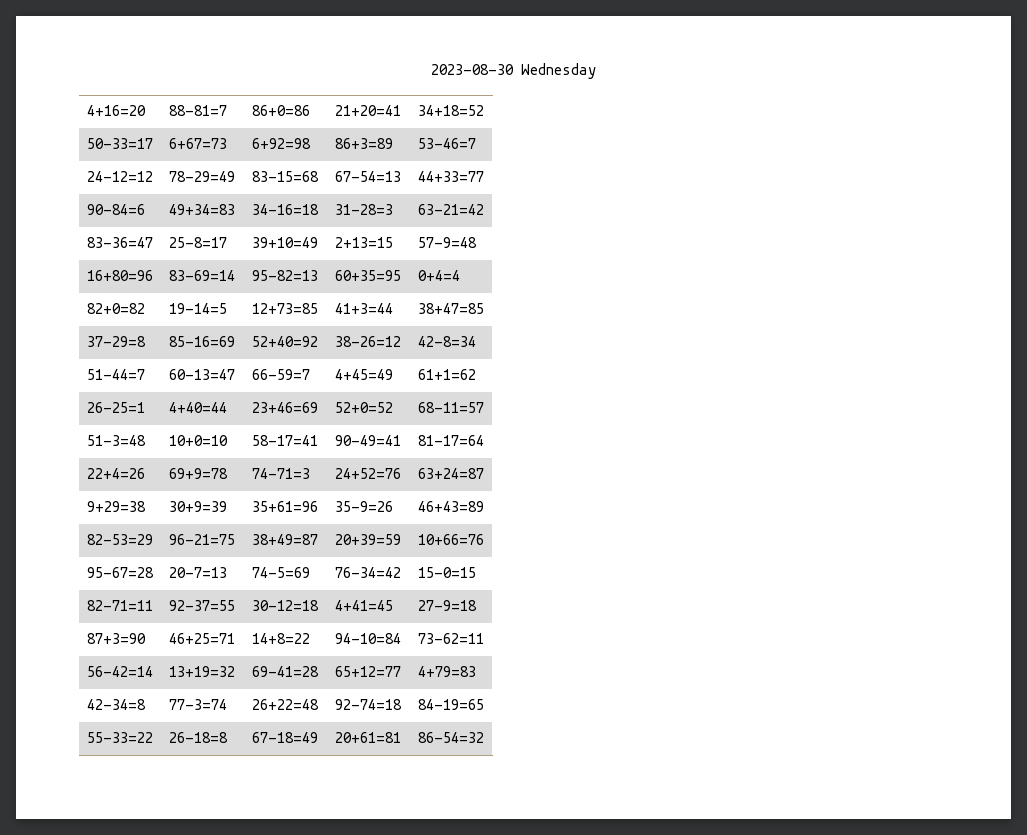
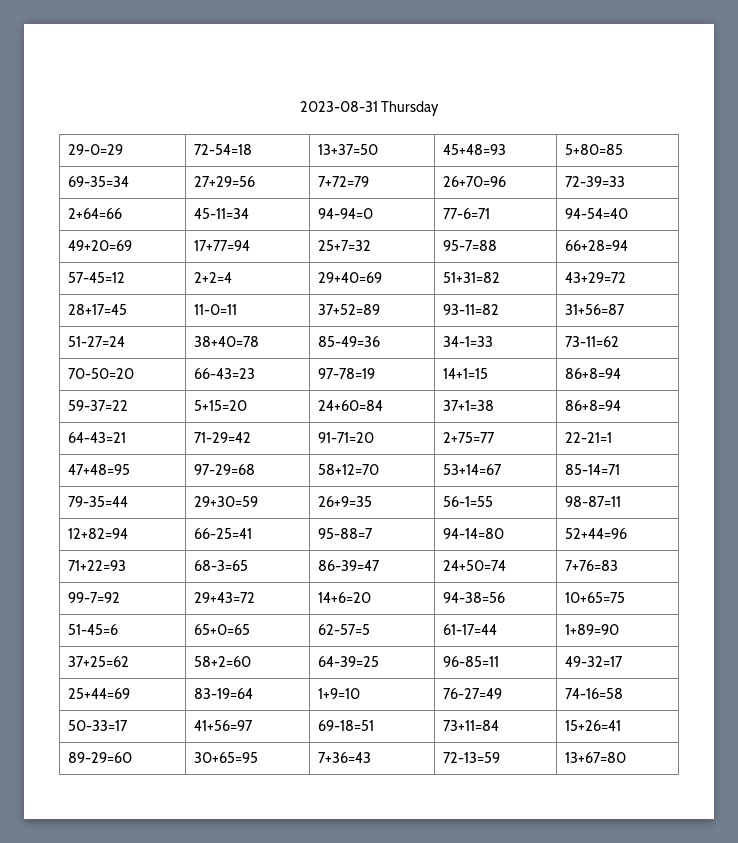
- 2023-08-30 Wednesday
- 4+16=20 | 88-81=7 | 86+0=86 | 21+20=41 | 34+18=52
- 50-33=17 | 6+67=73 | 6+92=98 | 86+3=89 | 53-46=7
- 24-12=12 | 78-29=49 | 83-15=68 | 67-54=13 | 44+33=77
- 90-84=6 | 49+34=83 | 34-16=18 | 31-28=3 | 63-21=42
- 83-36=47 | 25-8=17 | 39+10=49 | 2+13=15 | 57-9=48
- 16+80=96 | 83-69=14 | 95-82=13 | 60+35=95 | 0+4=4
- 82+0=82 | 19-14=5 | 12+73=85 | 41+3=44 | 38+47=85
- 37-29=8 | 85-16=69 | 52+40=92 | 38-26=12 | 42-8=34
- 51-44=7 | 60-13=47 | 66-59=7 | 4+45=49 | 61+1=62
- 26-25=1 | 4+40=44 | 23+46=69 | 52+0=52 | 68-11=57
- 51-3=48 | 10+0=10 | 58-17=41 | 90-49=41 | 81-17=64
- 22+4=26 | 69+9=78 | 74-71=3 | 24+52=76 | 63+24=87
- 9+29=38 | 30+9=39 | 35+61=96 | 35-9=26 | 46+43=89
- 82-53=29 | 96-21=75 | 38+49=87 | 20+39=59 | 10+66=76
- 95-67=28 | 20-7=13 | 74-5=69 | 76-34=42 | 15-0=15
- 82-71=11 | 92-37=55 | 30-12=18 | 4+41=45 | 27-9=18
- 87+3=90 | 46+25=71 | 14+8=22 | 94-10=84 | 73-62=11
- 56-42=14 | 13+19=32 | 69-41=28 | 65+12=77 | 4+79=83
- 42-34=8 | 77-3=74 | 26+22=48 | 92-74=18 | 84-19=65
- 55-33=22 | 26-18=8 | 67-18=49 | 20+61=81 | 86-54=32
+ 2023-08-31 Thursday
+ 29-0=29 | 72-54=18 | 13+37=50 | 45+48=93 | 5+80=85
+ 69-35=34 | 27+29=56 | 7+72=79 | 26+70=96 | 72-39=33
+ 2+64=66 | 45-11=34 | 94-94=0 | 77-6=71 | 94-54=40
+ 49+20=69 | 17+77=94 | 25+7=32 | 95-7=88 | 66+28=94
+ 57-45=12 | 2+2=4 | 29+40=69 | 51+31=82 | 43+29=72
+ 28+17=45 | 11-0=11 | 37+52=89 | 93-11=82 | 31+56=87
+ 51-27=24 | 38+40=78 | 85-49=36 | 34-1=33 | 73-11=62
+ 70-50=20 | 66-43=23 | 97-78=19 | 14+1=15 | 86+8=94
+ 59-37=22 | 5+15=20 | 24+60=84 | 37+1=38 | 86+8=94
+ 64-43=21 | 71-29=42 | 91-71=20 | 2+75=77 | 22-21=1
+ 47+48=95 | 97-29=68 | 58+12=70 | 53+14=67 | 85-14=71
+ 79-35=44 | 29+30=59 | 26+9=35 | 56-1=55 | 98-87=11
+ 12+82=94 | 66-25=41 | 95-88=7 | 94-14=80 | 52+44=96
+ 71+22=93 | 68-3=65 | 86-39=47 | 24+50=74 | 7+76=83
+ 99-7=92 | 29+43=72 | 14+6=20 | 94-38=56 | 10+65=75
+ 51-45=6 | 65+0=65 | 62-57=5 | 61-17=44 | 1+89=90
+ 37+25=62 | 58+2=60 | 64-39=25 | 96-85=11 | 49-32=17
+ 25+44=69 | 83-19=64 | 1+9=10 | 76-27=49 | 74-16=58
+ 50-33=17 | 41+56=97 | 69-18=51 | 73+11=84 | 15+26=41
+ 89-29=60 | 30+65=95 | 7+36=43 | 72-13=59 | 13+67=80

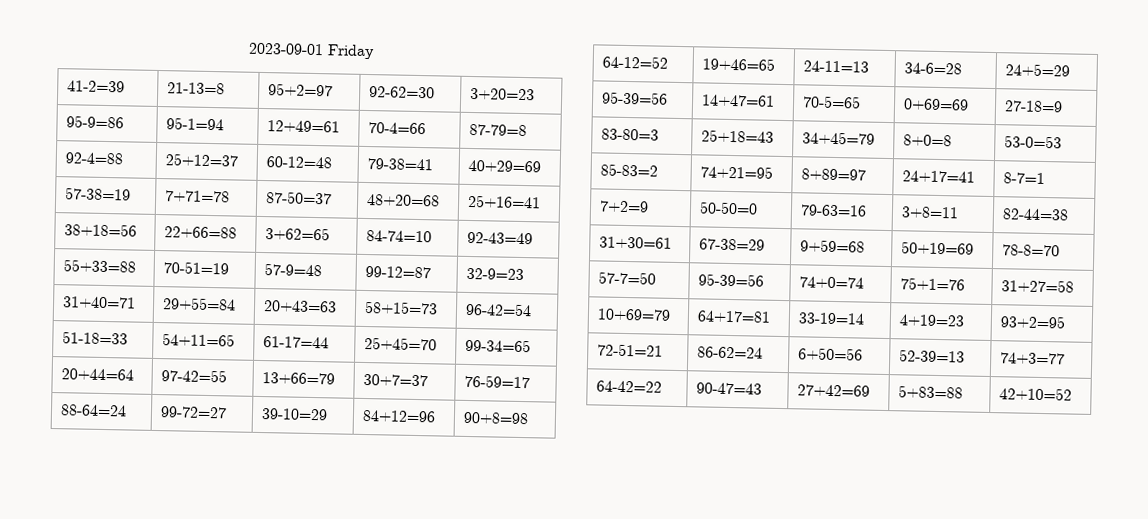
- 2023-08-31 Thursday
- 29-0=29 | 72-54=18 | 13+37=50 | 45+48=93 | 5+80=85
- 69-35=34 | 27+29=56 | 7+72=79 | 26+70=96 | 72-39=33
- 2+64=66 | 45-11=34 | 94-94=0 | 77-6=71 | 94-54=40
- 49+20=69 | 17+77=94 | 25+7=32 | 95-7=88 | 66+28=94
- 57-45=12 | 2+2=4 | 29+40=69 | 51+31=82 | 43+29=72
- 28+17=45 | 11-0=11 | 37+52=89 | 93-11=82 | 31+56=87
- 51-27=24 | 38+40=78 | 85-49=36 | 34-1=33 | 73-11=62
- 70-50=20 | 66-43=23 | 97-78=19 | 14+1=15 | 86+8=94
- 59-37=22 | 5+15=20 | 24+60=84 | 37+1=38 | 86+8=94
- 64-43=21 | 71-29=42 | 91-71=20 | 2+75=77 | 22-21=1
- 47+48=95 | 97-29=68 | 58+12=70 | 53+14=67 | 85-14=71
- 79-35=44 | 29+30=59 | 26+9=35 | 56-1=55 | 98-87=11
- 12+82=94 | 66-25=41 | 95-88=7 | 94-14=80 | 52+44=96
- 71+22=93 | 68-3=65 | 86-39=47 | 24+50=74 | 7+76=83
- 99-7=92 | 29+43=72 | 14+6=20 | 94-38=56 | 10+65=75
- 51-45=6 | 65+0=65 | 62-57=5 | 61-17=44 | 1+89=90
- 37+25=62 | 58+2=60 | 64-39=25 | 96-85=11 | 49-32=17
- 25+44=69 | 83-19=64 | 1+9=10 | 76-27=49 | 74-16=58
- 50-33=17 | 41+56=97 | 69-18=51 | 73+11=84 | 15+26=41
- 89-29=60 | 30+65=95 | 7+36=43 | 72-13=59 | 13+67=80
+ 2023-09-01 Friday
+ 41-2=39 | 21-13=8 | 95+2=97 | 92-62=30 | 3+20=23
+ 95-9=86 | 95-1=94 | 12+49=61 | 70-4=66 | 87-79=8
+ 92-4=88 | 25+12=37 | 60-12=48 | 79-38=41 | 40+29=69
+ 57-38=19 | 7+71=78 | 87-50=37 | 48+20=68 | 25+16=41
+ 38+18=56 | 22+66=88 | 3+62=65 | 84-74=10 | 92-43=49
+ 55+33=88 | 70-51=19 | 57-9=48 | 99-12=87 | 32-9=23
+ 31+40=71 | 29+55=84 | 20+43=63 | 58+15=73 | 96-42=54
+ 51-18=33 | 54+11=65 | 61-17=44 | 25+45=70 | 99-34=65
+ 20+44=64 | 97-42=55 | 13+66=79 | 30+7=37 | 76-59=17
+ 88-64=24 | 99-72=27 | 39-10=29 | 84+12=96 | 90+8=98
+ 64-12=52 | 19+46=65 | 24-11=13 | 34-6=28 | 24+5=29
+ 95-39=56 | 14+47=61 | 70-5=65 | 0+69=69 | 27-18=9
+ 83-80=3 | 25+18=43 | 34+45=79 | 8+0=8 | 53-0=53
+ 85-83=2 | 74+21=95 | 8+89=97 | 24+17=41 | 8-7=1
+ 7+2=9 | 50-50=0 | 79-63=16 | 3+8=11 | 82-44=38
+ 31+30=61 | 67-38=29 | 9+59=68 | 50+19=69 | 78-8=70
+ 57-7=50 | 95-39=56 | 74+0=74 | 75+1=76 | 31+27=58
+ 10+69=79 | 64+17=81 | 33-19=14 | 4+19=23 | 93+2=95
+ 72-51=21 | 86-62=24 | 6+50=56 | 52-39=13 | 74+3=77
+ 64-42=22 | 90-47=43 | 27+42=69 | 5+83=88 | 42+10=52

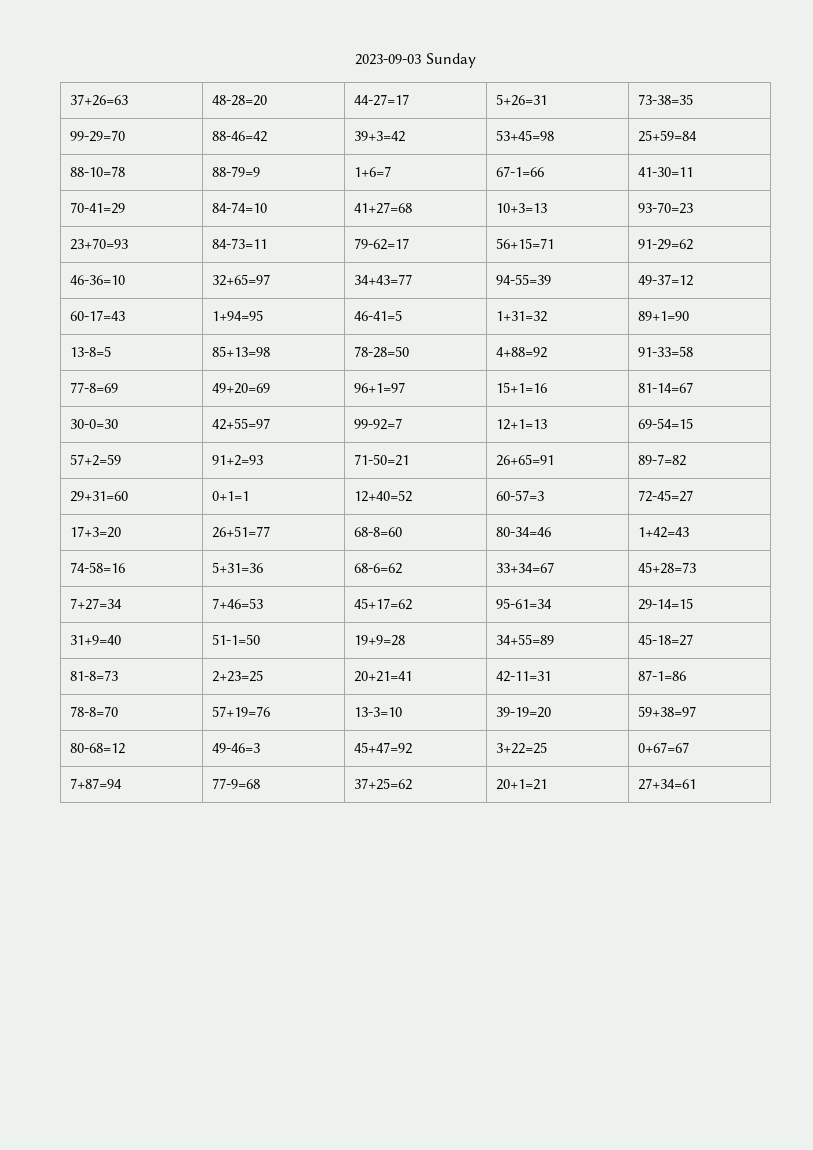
- 2023-09-01 Friday
- 41-2=39 | 21-13=8 | 95+2=97 | 92-62=30 | 3+20=23
- 95-9=86 | 95-1=94 | 12+49=61 | 70-4=66 | 87-79=8
- 92-4=88 | 25+12=37 | 60-12=48 | 79-38=41 | 40+29=69
- 57-38=19 | 7+71=78 | 87-50=37 | 48+20=68 | 25+16=41
- 38+18=56 | 22+66=88 | 3+62=65 | 84-74=10 | 92-43=49
- 55+33=88 | 70-51=19 | 57-9=48 | 99-12=87 | 32-9=23
- 31+40=71 | 29+55=84 | 20+43=63 | 58+15=73 | 96-42=54
- 51-18=33 | 54+11=65 | 61-17=44 | 25+45=70 | 99-34=65
- 20+44=64 | 97-42=55 | 13+66=79 | 30+7=37 | 76-59=17
- 88-64=24 | 99-72=27 | 39-10=29 | 84+12=96 | 90+8=98
- 64-12=52 | 19+46=65 | 24-11=13 | 34-6=28 | 24+5=29
- 95-39=56 | 14+47=61 | 70-5=65 | 0+69=69 | 27-18=9
- 83-80=3 | 25+18=43 | 34+45=79 | 8+0=8 | 53-0=53
- 85-83=2 | 74+21=95 | 8+89=97 | 24+17=41 | 8-7=1
- 7+2=9 | 50-50=0 | 79-63=16 | 3+8=11 | 82-44=38
- 31+30=61 | 67-38=29 | 9+59=68 | 50+19=69 | 78-8=70
- 57-7=50 | 95-39=56 | 74+0=74 | 75+1=76 | 31+27=58
- 10+69=79 | 64+17=81 | 33-19=14 | 4+19=23 | 93+2=95
- 72-51=21 | 86-62=24 | 6+50=56 | 52-39=13 | 74+3=77
- 64-42=22 | 90-47=43 | 27+42=69 | 5+83=88 | 42+10=52
+ 2023-09-03 Sunday
+ 37+26=63 | 48-28=20 | 44-27=17 | 5+26=31 | 73-38=35
+ 99-29=70 | 88-46=42 | 39+3=42 | 53+45=98 | 25+59=84
+ 88-10=78 | 88-79=9 | 1+6=7 | 67-1=66 | 41-30=11
+ 70-41=29 | 84-74=10 | 41+27=68 | 10+3=13 | 93-70=23
+ 23+70=93 | 84-73=11 | 79-62=17 | 56+15=71 | 91-29=62
+ 46-36=10 | 32+65=97 | 34+43=77 | 94-55=39 | 49-37=12
+ 60-17=43 | 1+94=95 | 46-41=5 | 1+31=32 | 89+1=90
+ 13-8=5 | 85+13=98 | 78-28=50 | 4+88=92 | 91-33=58
+ 77-8=69 | 49+20=69 | 96+1=97 | 15+1=16 | 81-14=67
+ 30-0=30 | 42+55=97 | 99-92=7 | 12+1=13 | 69-54=15
+ 57+2=59 | 91+2=93 | 71-50=21 | 26+65=91 | 89-7=82
+ 29+31=60 | 0+1=1 | 12+40=52 | 60-57=3 | 72-45=27
+ 17+3=20 | 26+51=77 | 68-8=60 | 80-34=46 | 1+42=43
+ 74-58=16 | 5+31=36 | 68-6=62 | 33+34=67 | 45+28=73
+ 7+27=34 | 7+46=53 | 45+17=62 | 95-61=34 | 29-14=15
+ 31+9=40 | 51-1=50 | 19+9=28 | 34+55=89 | 45-18=27
+ 81-8=73 | 2+23=25 | 20+21=41 | 42-11=31 | 87-1=86
+ 78-8=70 | 57+19=76 | 13-3=10 | 39-19=20 | 59+38=97
+ 80-68=12 | 49-46=3 | 45+47=92 | 3+22=25 | 0+67=67
+ 7+87=94 | 77-9=68 | 37+25=62 | 20+1=21 | 27+34=61

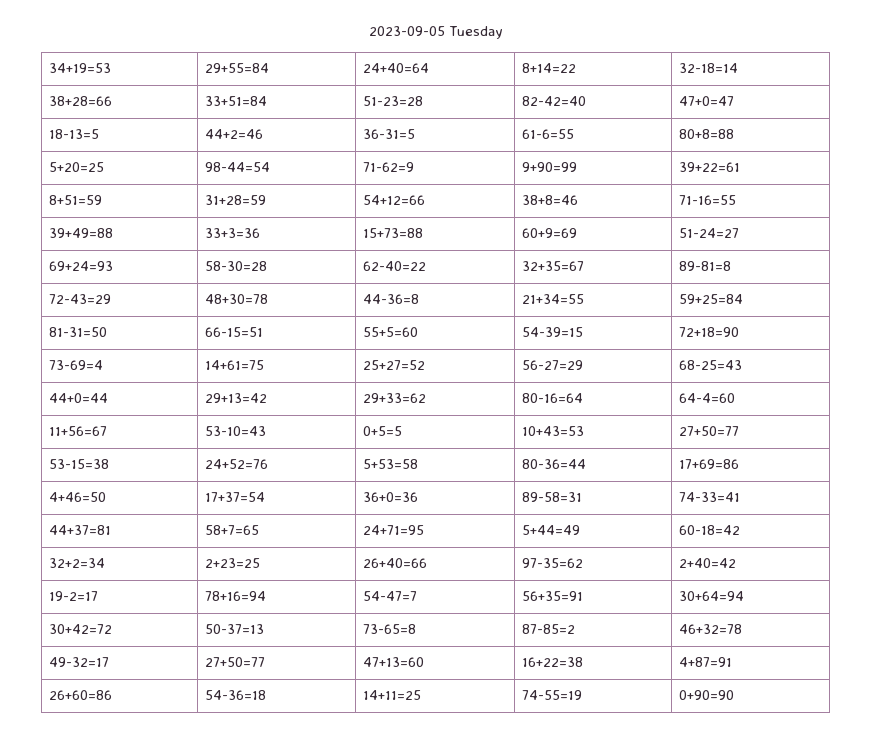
- 2023-09-03 Sunday
- 37+26=63 | 48-28=20 | 44-27=17 | 5+26=31 | 73-38=35
- 99-29=70 | 88-46=42 | 39+3=42 | 53+45=98 | 25+59=84
- 88-10=78 | 88-79=9 | 1+6=7 | 67-1=66 | 41-30=11
- 70-41=29 | 84-74=10 | 41+27=68 | 10+3=13 | 93-70=23
- 23+70=93 | 84-73=11 | 79-62=17 | 56+15=71 | 91-29=62
- 46-36=10 | 32+65=97 | 34+43=77 | 94-55=39 | 49-37=12
- 60-17=43 | 1+94=95 | 46-41=5 | 1+31=32 | 89+1=90
- 13-8=5 | 85+13=98 | 78-28=50 | 4+88=92 | 91-33=58
- 77-8=69 | 49+20=69 | 96+1=97 | 15+1=16 | 81-14=67
- 30-0=30 | 42+55=97 | 99-92=7 | 12+1=13 | 69-54=15
- 57+2=59 | 91+2=93 | 71-50=21 | 26+65=91 | 89-7=82
- 29+31=60 | 0+1=1 | 12+40=52 | 60-57=3 | 72-45=27
- 17+3=20 | 26+51=77 | 68-8=60 | 80-34=46 | 1+42=43
- 74-58=16 | 5+31=36 | 68-6=62 | 33+34=67 | 45+28=73
- 7+27=34 | 7+46=53 | 45+17=62 | 95-61=34 | 29-14=15
- 31+9=40 | 51-1=50 | 19+9=28 | 34+55=89 | 45-18=27
- 81-8=73 | 2+23=25 | 20+21=41 | 42-11=31 | 87-1=86
- 78-8=70 | 57+19=76 | 13-3=10 | 39-19=20 | 59+38=97
- 80-68=12 | 49-46=3 | 45+47=92 | 3+22=25 | 0+67=67
- 7+87=94 | 77-9=68 | 37+25=62 | 20+1=21 | 27+34=61
+ 2023-09-05 Tuesday
+ 34+19=53 | 29+55=84 | 24+40=64 | 8+14=22 | 32-18=14
+ 38+28=66 | 33+51=84 | 51-23=28 | 82-42=40 | 47+0=47
+ 18-13=5 | 44+2=46 | 36-31=5 | 61-6=55 | 80+8=88
+ 5+20=25 | 98-44=54 | 71-62=9 | 9+90=99 | 39+22=61
+ 8+51=59 | 31+28=59 | 54+12=66 | 38+8=46 | 71-16=55
+ 39+49=88 | 33+3=36 | 15+73=88 | 60+9=69 | 51-24=27
+ 69+24=93 | 58-30=28 | 62-40=22 | 32+35=67 | 89-81=8
+ 72-43=29 | 48+30=78 | 44-36=8 | 21+34=55 | 59+25=84
+ 81-31=50 | 66-15=51 | 55+5=60 | 54-39=15 | 72+18=90
+ 73-69=4 | 14+61=75 | 25+27=52 | 56-27=29 | 68-25=43
+ 44+0=44 | 29+13=42 | 29+33=62 | 80-16=64 | 64-4=60
+ 11+56=67 | 53-10=43 | 0+5=5 | 10+43=53 | 27+50=77
+ 53-15=38 | 24+52=76 | 5+53=58 | 80-36=44 | 17+69=86
+ 4+46=50 | 17+37=54 | 36+0=36 | 89-58=31 | 74-33=41
+ 44+37=81 | 58+7=65 | 24+71=95 | 5+44=49 | 60-18=42
+ 32+2=34 | 2+23=25 | 26+40=66 | 97-35=62 | 2+40=42
+ 19-2=17 | 78+16=94 | 54-47=7 | 56+35=91 | 30+64=94
+ 30+42=72 | 50-37=13 | 73-65=8 | 87-85=2 | 46+32=78
+ 49-32=17 | 27+50=77 | 47+13=60 | 16+22=38 | 4+87=91
+ 26+60=86 | 54-36=18 | 14+11=25 | 74-55=19 | 0+90=90

